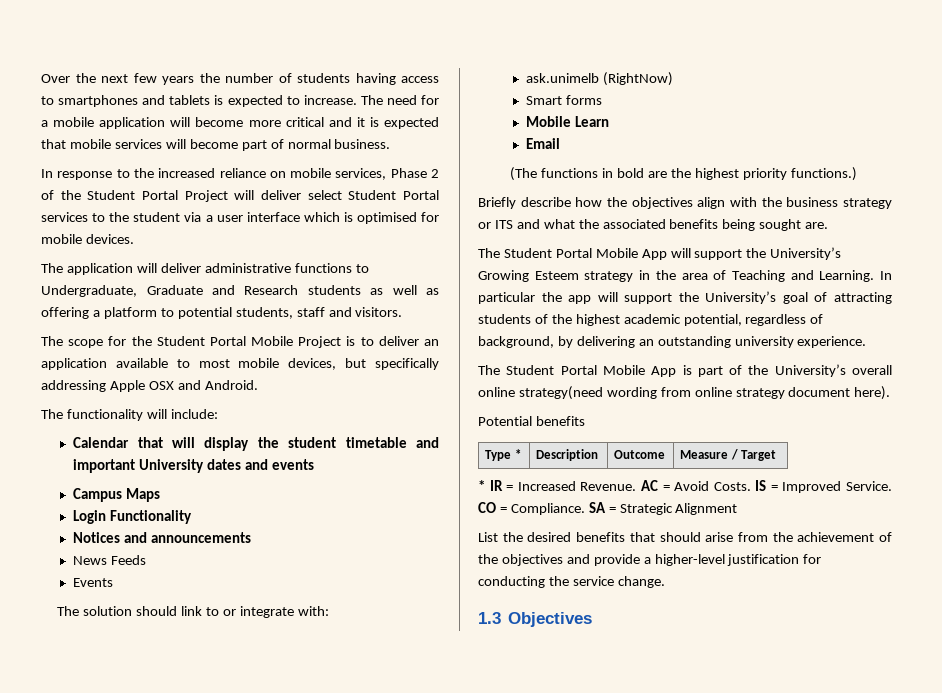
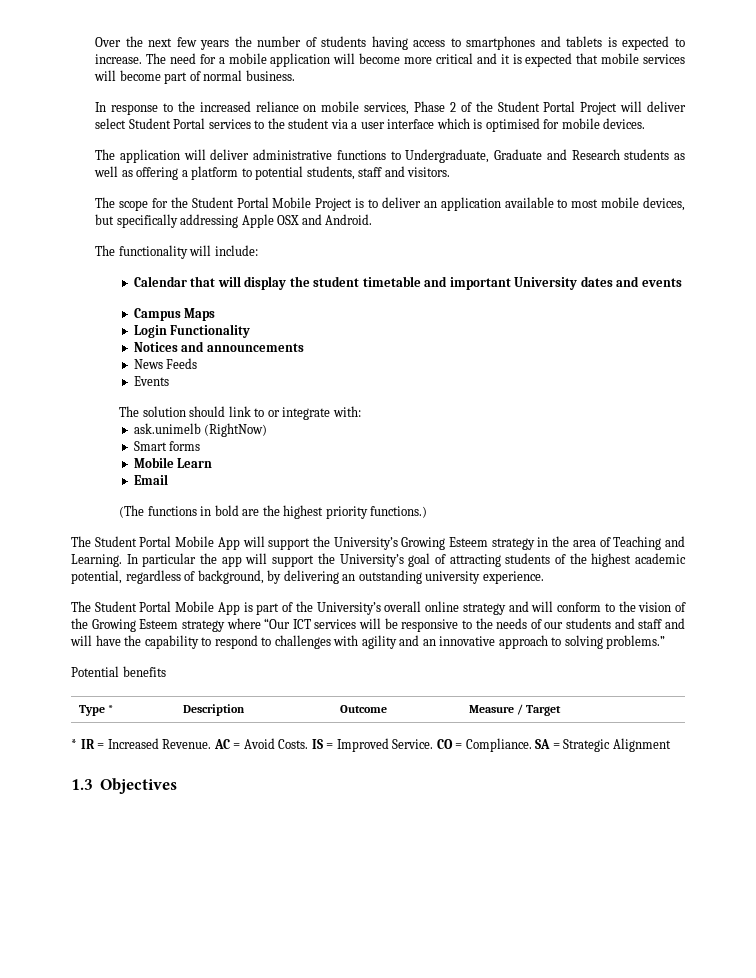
- Briefly describe how the objectives align with the business strategy or ITS and what the associated benefits being sought are.
- The Student Portal Mobile App is part of the University’s overall online strategy(need wording from online strategy document here).
+ The Student Portal Mobile App is part of the University’s overall online strategy and will conform to the vision of the Growing Esteem strategy where “Our ICT services will be responsive to the needs of our students and staff and will have the capability to respond to challenges with agility and an innovative approach to solving problems.”
- List the desired benefits that should arise from the achievement of the objectives and provide a higher-level justification for conducting the service change.

